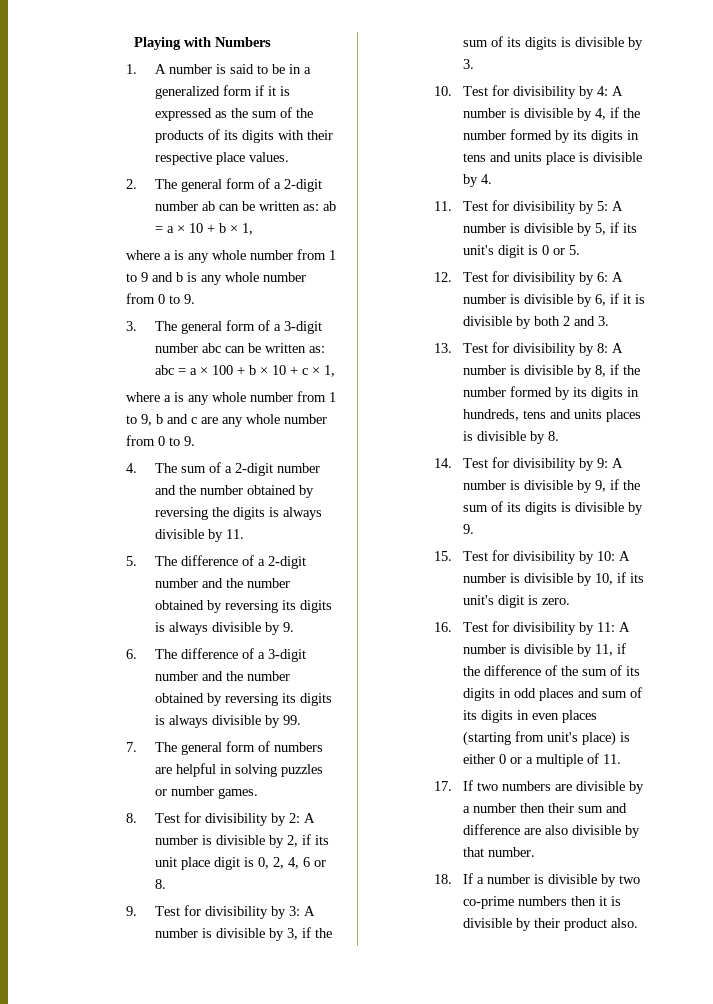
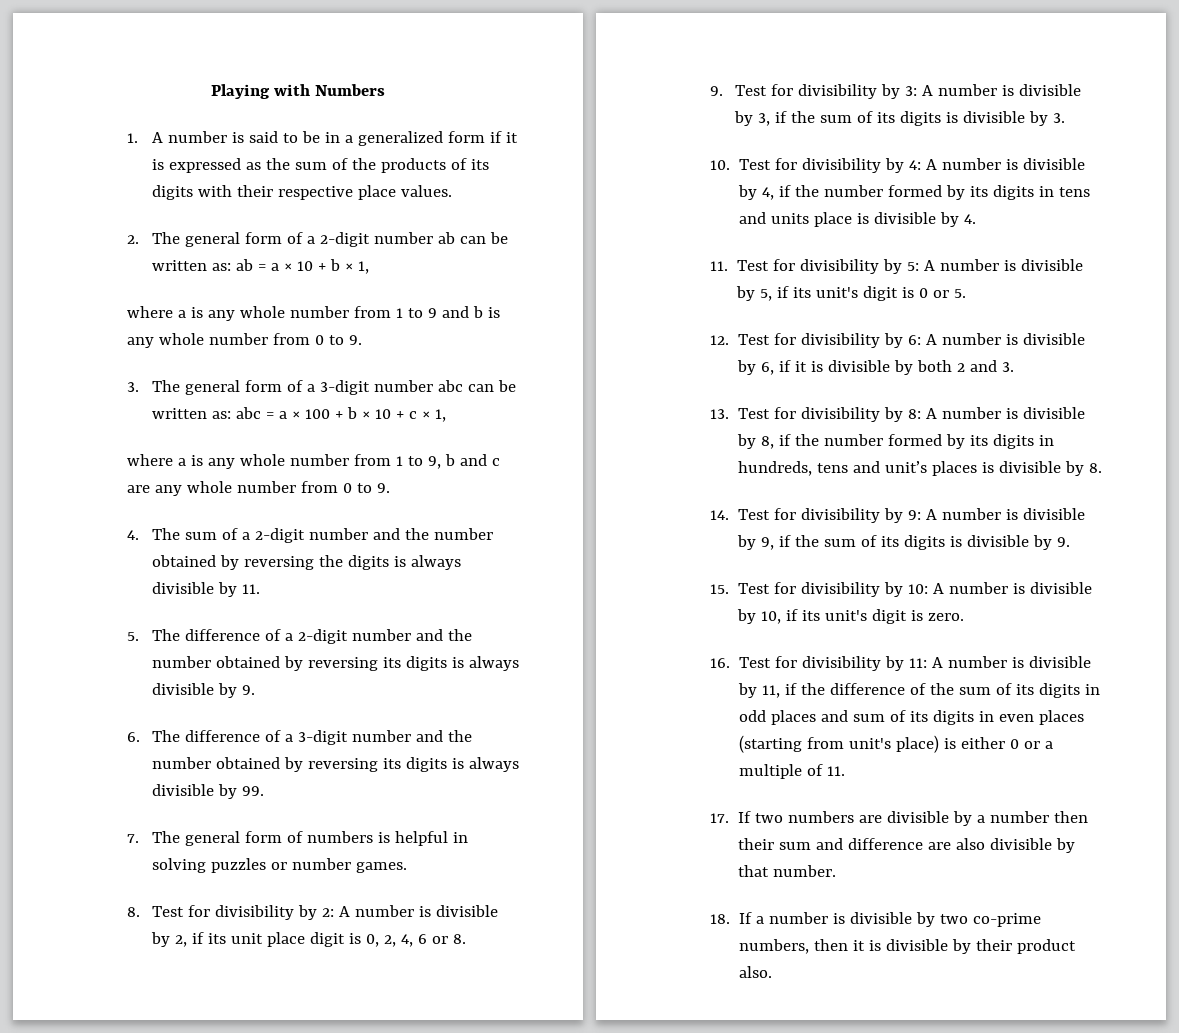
- 7. The general form of numbers are helpful in solving puzzles or number games.
+ 7. The general form of numbers is helpful in solving puzzles or number games.
- 13. Test for divisibility by 8: A number is divisible by 8, if the number formed by its digits in hundreds, tens and units places is divisible by 8.
+ 13. Test for divisibility by 8: A number is divisible by 8, if the number formed by its digits in hundreds, tens and unit’s places is divisible by 8.
- 18. If a number is divisible by two co-prime numbers then it is divisible by their product also.
+ 18. If a number is divisible by two co-prime numbers, then it is divisible by their product also.

